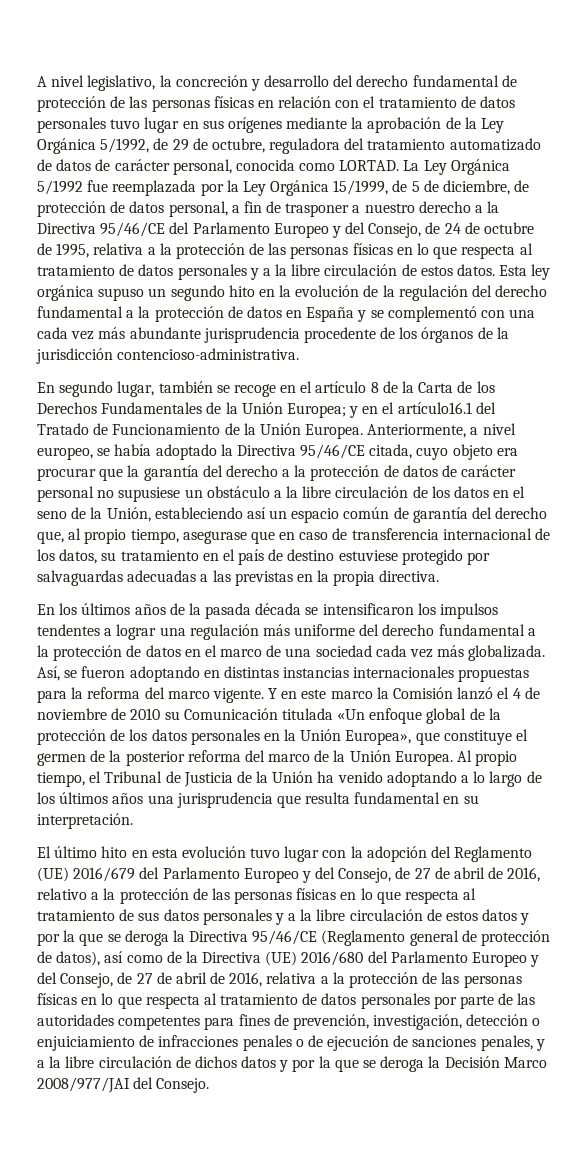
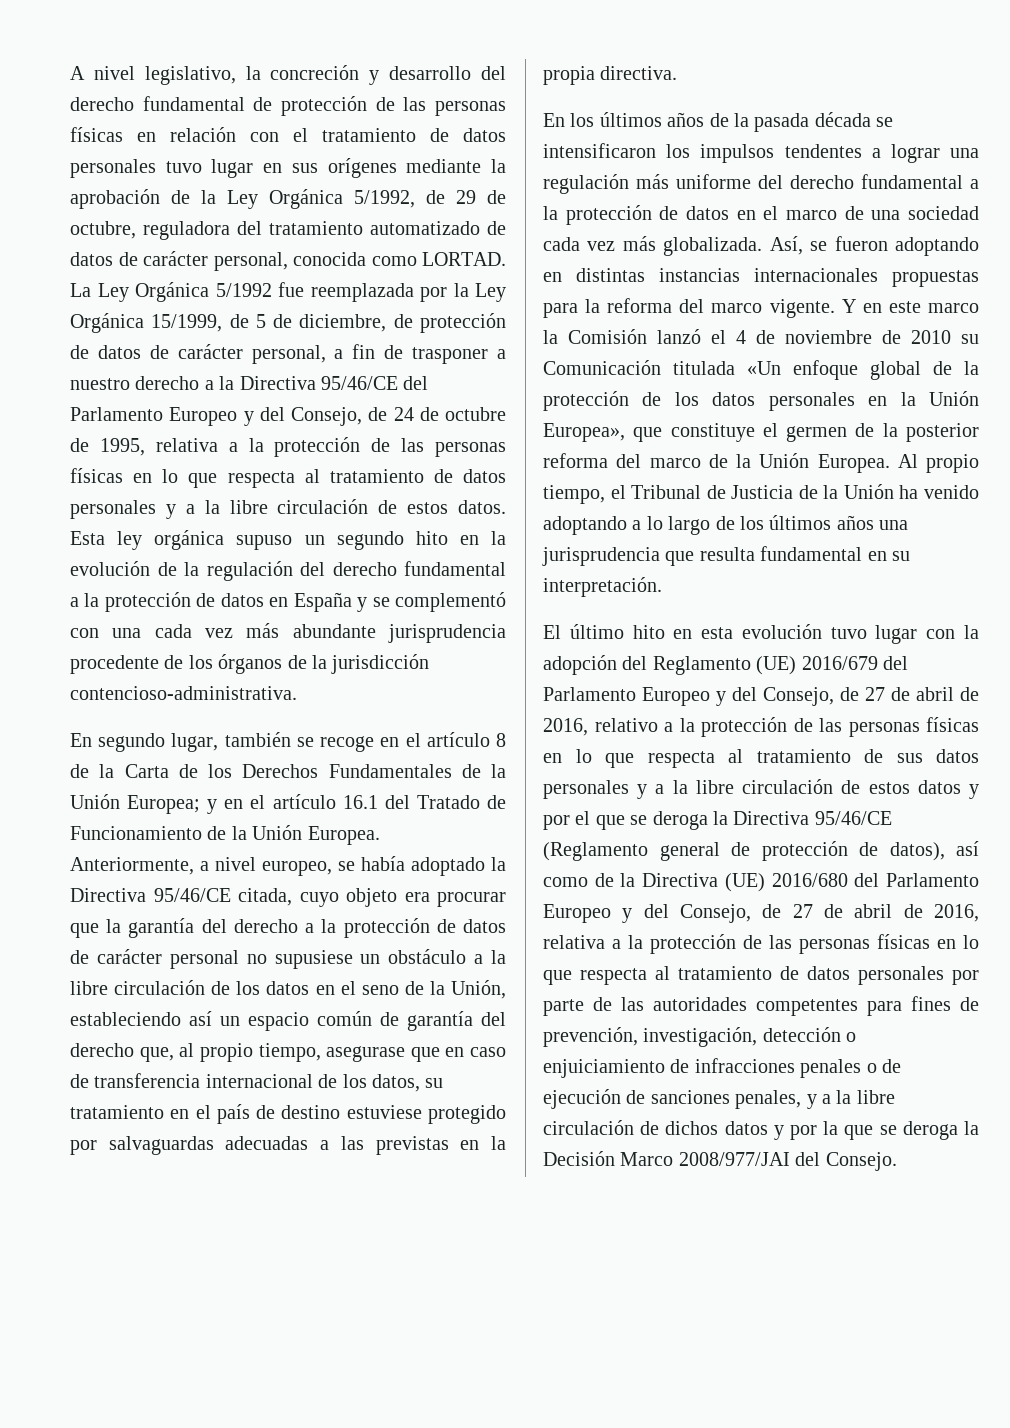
- La Ley Orgánica 5/1992 fue reemplazada por la Ley Orgánica 15/1999, de 5 de diciembre, de protección de datos personal, a fin de trasponer a nuestro derecho a la Directiva 95/46/CE del Parlamento Europeo y del Consejo, de 24 de octubre de 1995, relativa a la protección de las personas físicas en lo que respecta al tratamiento de datos personales y a la libre circulación de estos datos.
+ La Ley Orgánica 5/1992 fue reemplazada por la Ley Orgánica 15/1999, de 5 de diciembre, de protección de datos de carácter personal, a fin de trasponer a nuestro derecho a la Directiva 95/46/CE del Parlamento Europeo y del Consejo, de 24 de octubre de 1995, relativa a la protección de las personas físicas en lo que respecta al tratamiento de datos personales y a la libre circulación de estos datos.
- En segundo lugar, también se recoge en el artículo 8 de la Carta de los Derechos Fundamentales de la Unión Europea; y en el artículo16.1 del Tratado de Funcionamiento de la Unión Europea.
+ En segundo lugar, también se recoge en el artículo 8 de la Carta de los Derechos Fundamentales de la Unión Europea; y en el artículo 16.1 del Tratado de Funcionamiento de la Unión Europea.
- El último hito en esta evolución tuvo lugar con la adopción del Reglamento (UE) 2016/679 del Parlamento Europeo y del Consejo, de 27 de abril de 2016, relativo a la protección de las personas físicas en lo que respecta al tratamiento de sus datos personales y a la libre circulación de estos datos y por la que se deroga la Directiva 95/46/CE (Reglamento general de protección de datos), así como de la Directiva (UE) 2016/680 del Parlamento Europeo y del Consejo, de 27 de abril de 2016, relativa a la protección de las personas físicas en lo que respecta al tratamiento de datos personales por parte de las autoridades competentes para fines de prevención, investigación, detección o enjuiciamiento de infracciones penales o de ejecución de sanciones penales, y a la libre circulación de dichos datos y por la que se deroga la Decisión Marco 2008/977/JAI del Consejo.
+ El último hito en esta evolución tuvo lugar con la adopción del Reglamento (UE) 2016/679 del Parlamento Europeo y del Consejo, de 27 de abril de 2016, relativo a la protección de las personas físicas en lo que respecta al tratamiento de sus datos personales y a la libre circulación de estos datos y por el que se deroga la Directiva 95/46/CE (Reglamento general de protección de datos), así como de la Directiva (UE) 2016/680 del Parlamento Europeo y del Consejo, de 27 de abril de 2016, relativa a la protección de las personas físicas en lo que respecta al tratamiento de datos personales por parte de las autoridades competentes para fines de prevención, investigación, detección o enjuiciamiento de infracciones penales o de ejecución de sanciones penales, y a la libre circulación de dichos datos y por la que se deroga la Decisión Marco 2008/977/JAI del Consejo.

